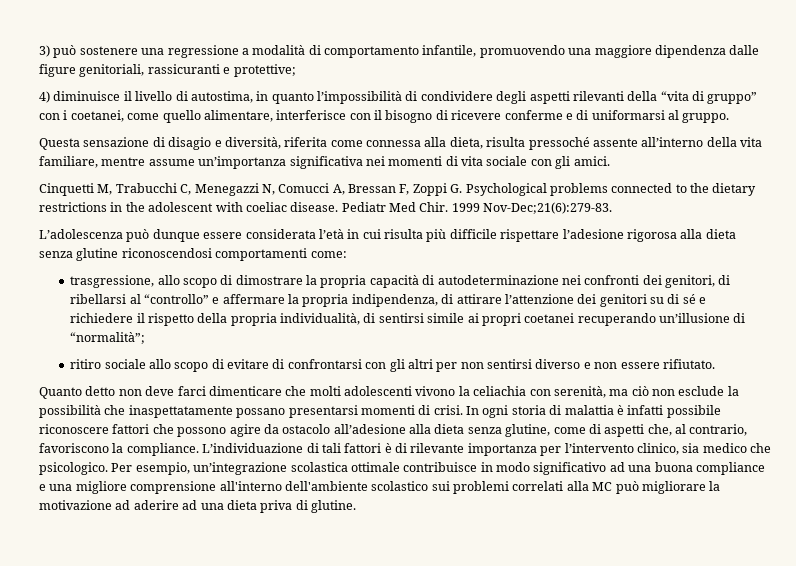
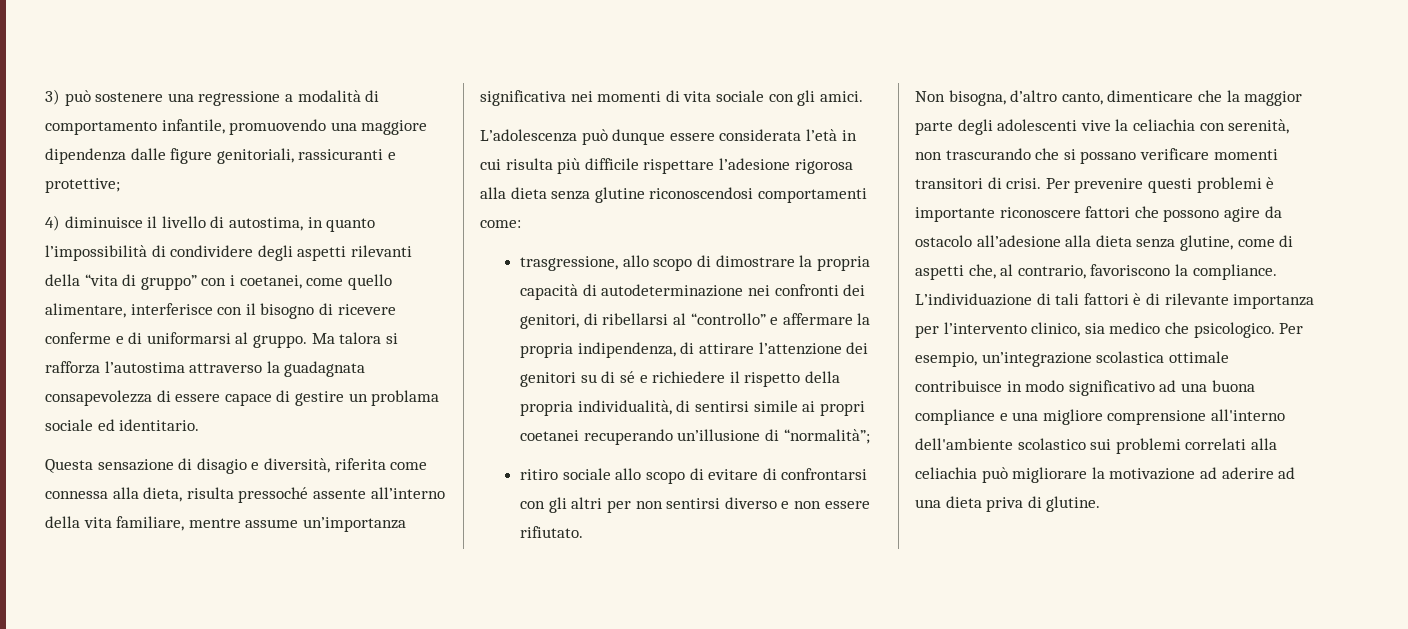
+ Ma talora si rafforza l’autostima attraverso la guadagnata consapevolezza di essere capace di gestire un problama sociale ed identitario.
- Cinquetti M, Trabucchi C, Menegazzi N, Comucci A, Bressan F, Zoppi G. Psychological problems connected to the dietary restrictions in the adolescent with coeliac disease. Pediatr Med Chir. 1999 Nov-Dec;21(6):279-83.
- Quanto detto non deve farci dimenticare che molti adolescenti vivono la celiachia con serenità, ma ciò non esclude la possibilità che inaspettatamente possano presentarsi momenti di crisi. In ogni storia di malattia è infatti possibile riconoscere fattori che possono agire da ostacolo all’adesione alla dieta senza glutine, come di aspetti che, al contrario, favoriscono la compliance.
+ Non bisogna, d’altro canto, dimenticare che la maggior parte degli adolescenti vive la celiachia con serenità, non trascurando che si possano verificare momenti transitori di crisi. Per prevenire questi problemi è importante riconoscere fattori che possono agire da ostacolo all’adesione alla dieta senza glutine, come di aspetti che, al contrario, favoriscono la compliance.
- Per esempio, un’integrazione scolastica ottimale contribuisce in modo significativo ad una buona compliance e una migliore comprensione all'interno dell'ambiente scolastico sui problemi correlati alla MC può migliorare la motivazione ad aderire ad una dieta priva di glutine.
+ Per esempio, un’integrazione scolastica ottimale contribuisce in modo significativo ad una buona compliance e una migliore comprensione all'interno dell'ambiente scolastico sui problemi correlati alla celiachia può migliorare la motivazione ad aderire ad una dieta priva di glutine.

